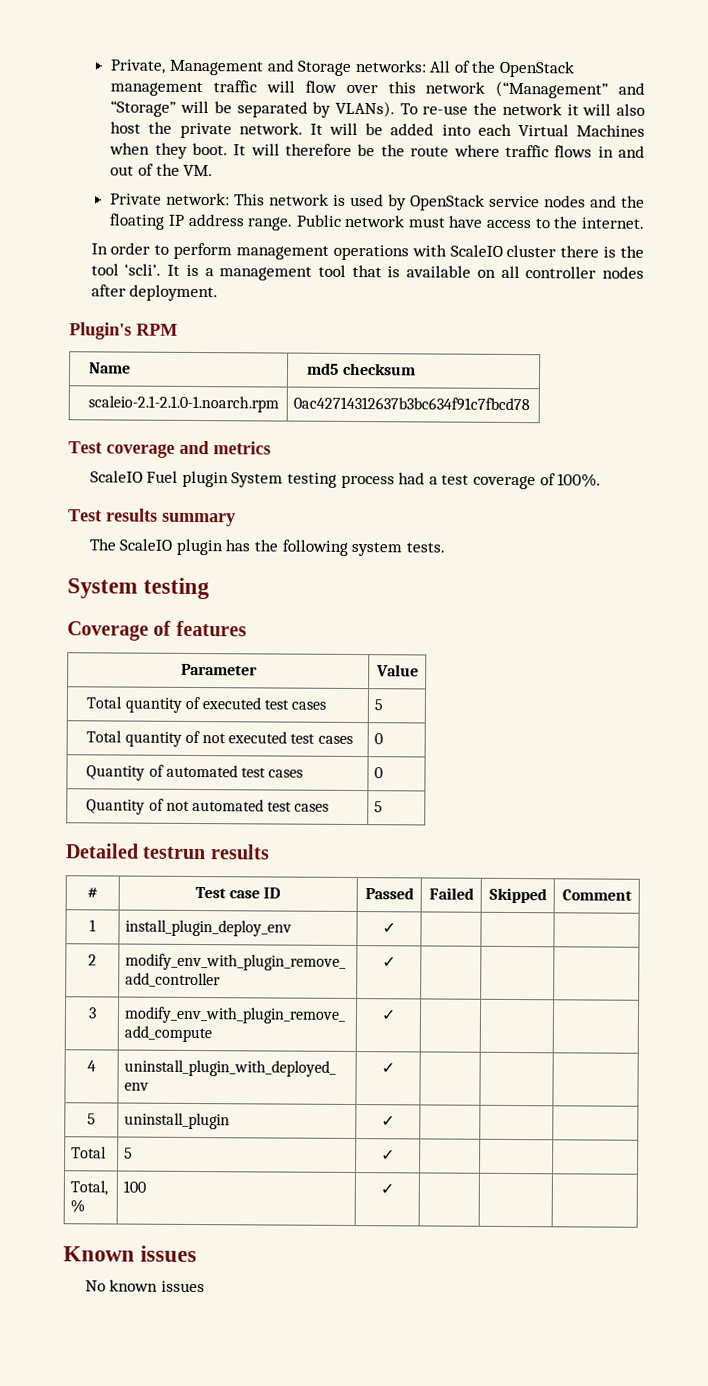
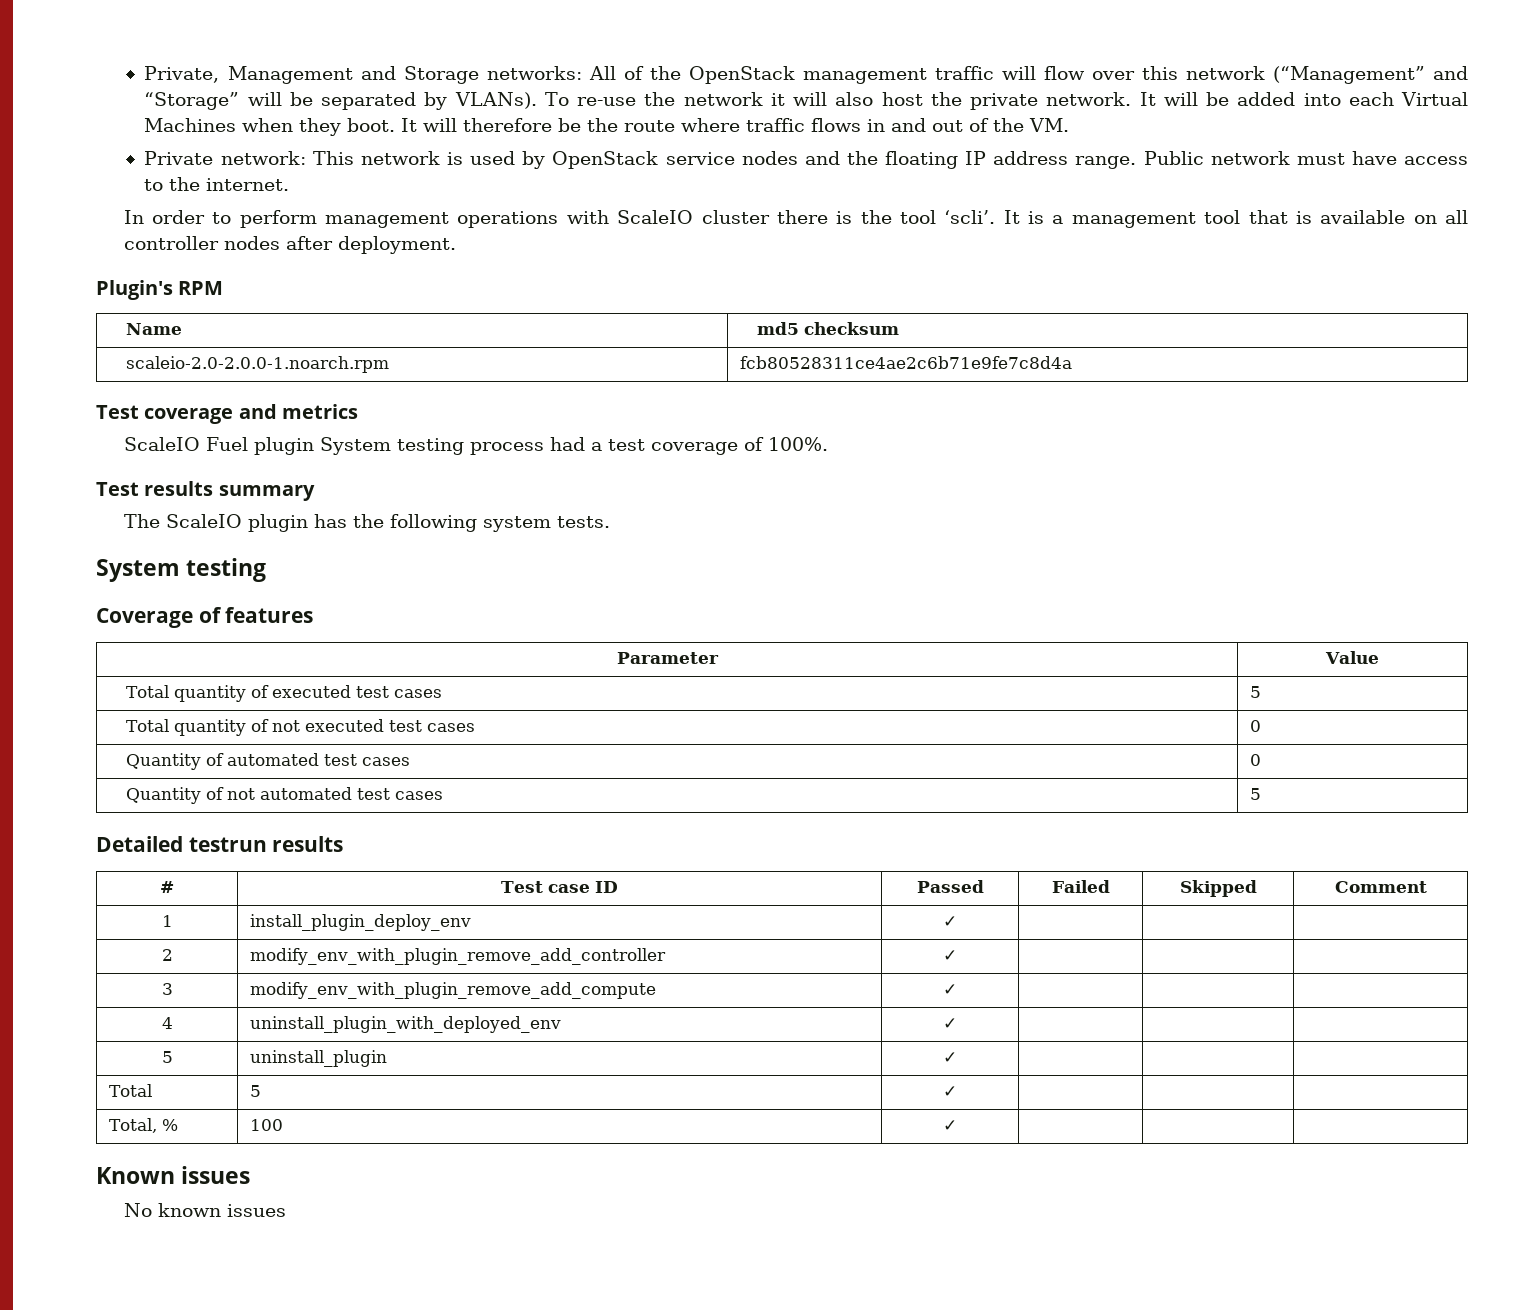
- scaleio-2.1-2.1.0-1.noarch.rpm | 0ac42714312637b3bc634f91c7fbcd78
+ scaleio-2.0-2.0.0-1.noarch.rpm | fcb80528311ce4ae2c6b71e9fe7c8d4a

